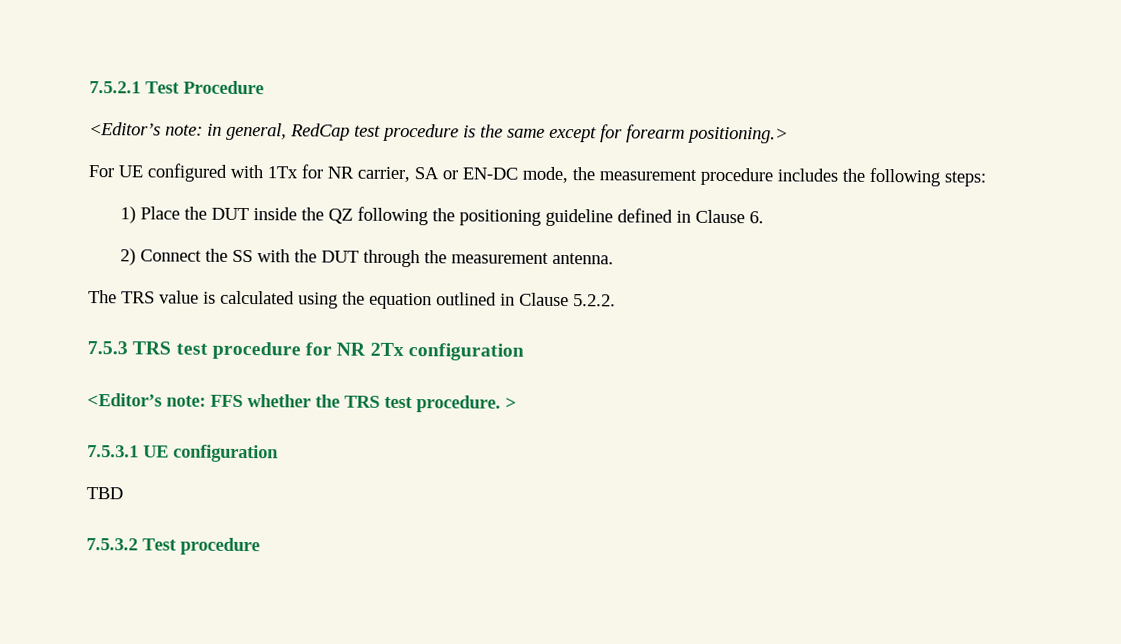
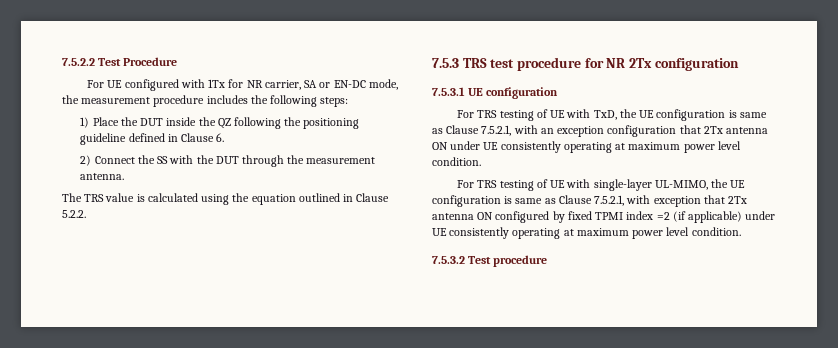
- 7.5.2.1 Test Procedure
+ 7.5.2.2 Test Procedure
- <Editor’s note: in general, RedCap test procedure is the same except for forearm positioning.>
- <Editor’s note: FFS whether the TRS test procedure. >
  7.5.3.1 UE configuration
- TBD
+ For TRS testing of UE with TxD, the UE configuration is same as Clause 7.5.2.1, with an exception configuration that 2Tx antenna ON under UE consistently operating at maximum power level condition.
+ For TRS testing of UE with single-layer UL-MIMO, the UE configuration is same as Clause 7.5.2.1, with exception that 2Tx antenna ON configured by fixed TPMI index =2 (if applicable) under UE consistently operating at maximum power level condition.

